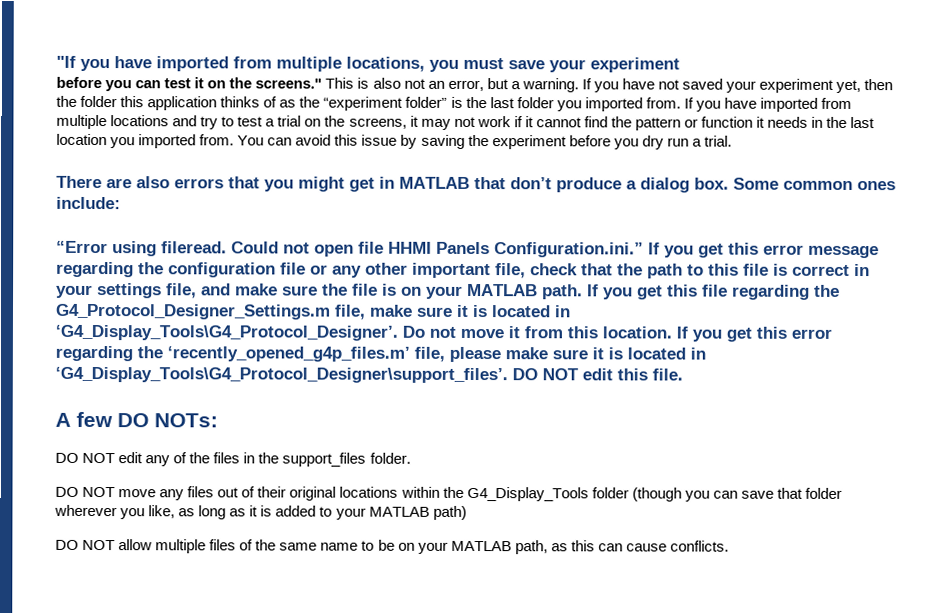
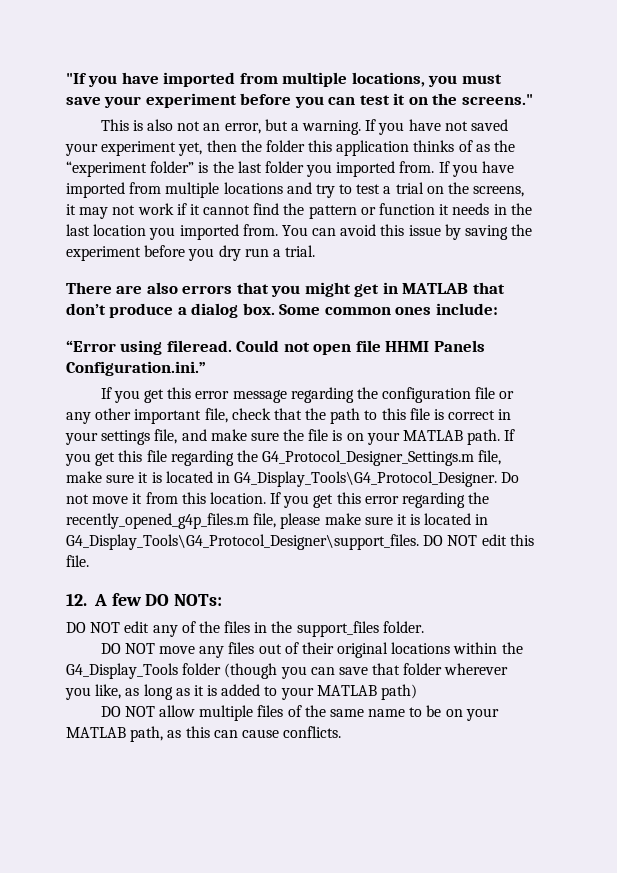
- "If you have imported from multiple locations, you must save your experiment
- before you can test it on the screens." This is also not an error, but a warning.
+ "If you have imported from multiple locations, you must save your experiment before you can test it on the screens."
+ This is also not an error, but a warning.
- Could not open file HHMI Panels Configuration.ini.” If you get this error message regarding the configuration file or any other important file, check that the path to this file is correct in your settings file, and make sure the file is on your MATLAB path.
+ Could not open file HHMI Panels Configuration.ini.”
+ If you get this error message regarding the configuration file or any other important file, check that the path to this file is correct in your settings file, and make sure the file is on your MATLAB path.
- If you get this file regarding the G4_Protocol_Designer_Settings.m file, make sure it is located in ‘G4_Display_Tools\G4_Protocol_Designer’.
+ If you get this file regarding the G4_Protocol_Designer_Settings.m file, make sure it is located in G4_Display_Tools\G4_Protocol_Designer.
- If you get this error regarding the ‘recently_opened_g4p_files.m’ file, please make sure it is located in ‘G4_Display_Tools\G4_Protocol_Designer\support_files’.
+ If you get this error regarding the recently_opened_g4p_files.m file, please make sure it is located in G4_Display_Tools\G4_Protocol_Designer\support_files.
- A few DO NOTs:
+ 12. A few DO NOTs:

